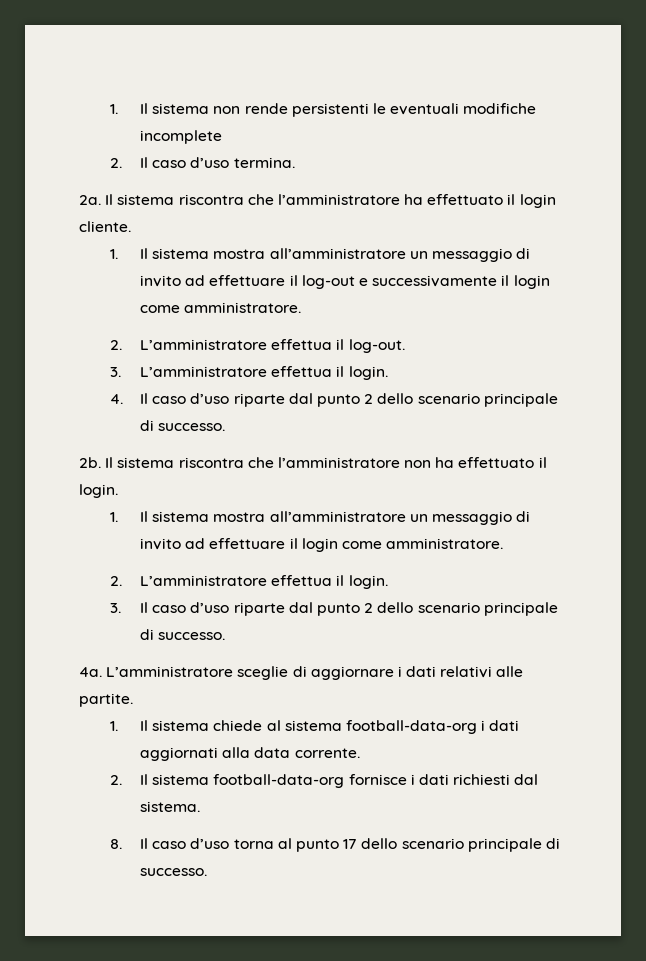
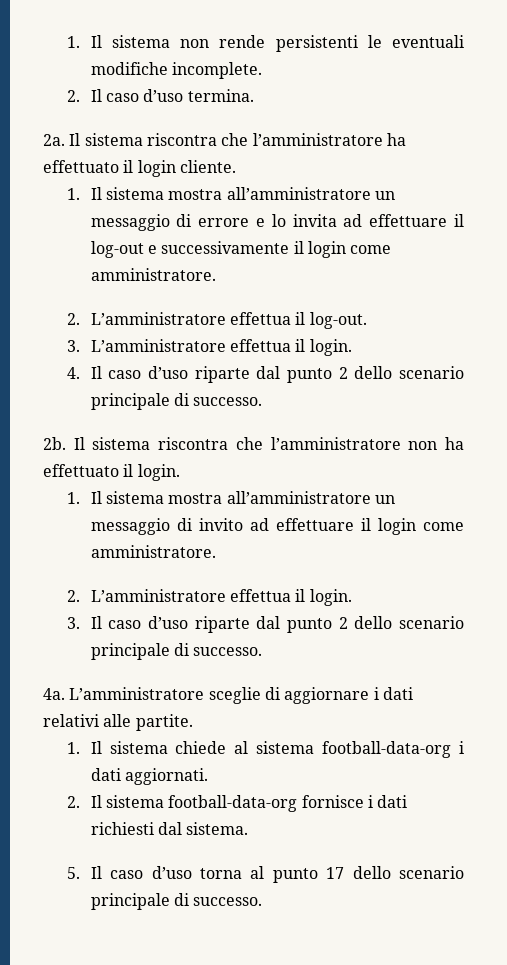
- 1. Il sistema non rende persistenti le eventuali modifiche incomplete
+ 1. Il sistema non rende persistenti le eventuali modifiche incomplete.
- 1. Il sistema mostra all’amministratore un messaggio di invito ad effettuare il log-out e successivamente il login come amministratore.
+ 1. Il sistema mostra all’amministratore un messaggio di errore e lo invita ad effettuare il log-out e successivamente il login come amministratore.
- 1. Il sistema chiede al sistema football-data-org i dati aggiornati alla data corrente.
+ 1. Il sistema chiede al sistema football-data-org i dati aggiornati.
- 8. Il caso d’uso torna al punto 17 dello scenario principale di successo.
+ 5. Il caso d’uso torna al punto 17 dello scenario principale di successo.

